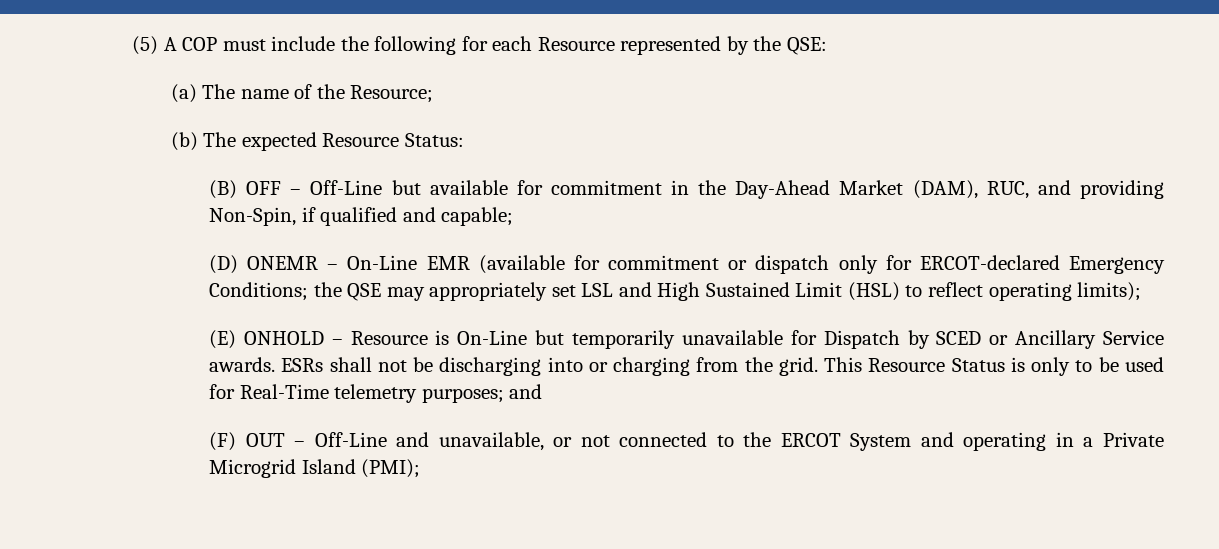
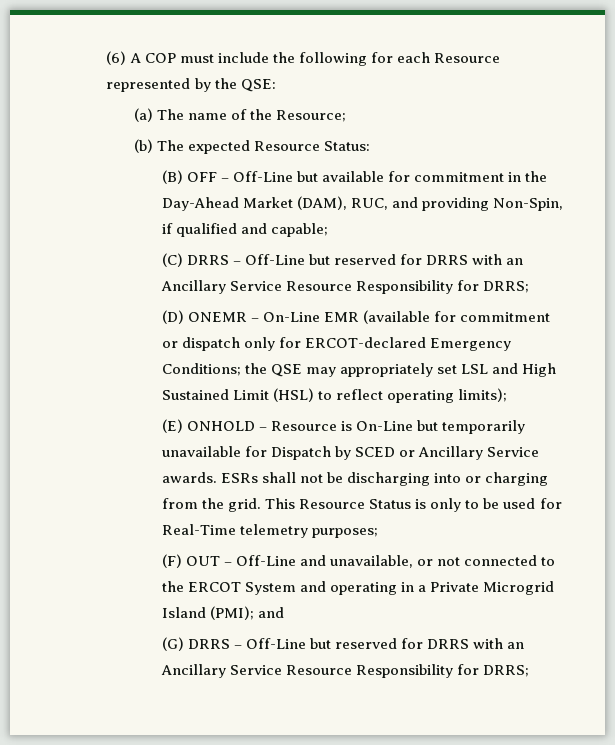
- (5) A COP must include the following for each Resource represented by the QSE:
+ (6) A COP must include the following for each Resource represented by the QSE:
+ (C) DRRS – Off-Line but reserved for DRRS with an Ancillary Service Resource Responsibility for DRRS;
- This Resource Status is only to be used for Real-Time telemetry purposes; and
+ This Resource Status is only to be used for Real-Time telemetry purposes;
- (F) OUT – Off-Line and unavailable, or not connected to the ERCOT System and operating in a Private Microgrid Island (PMI);
+ (F) OUT – Off-Line and unavailable, or not connected to the ERCOT System and operating in a Private Microgrid Island (PMI); and
+ (G) DRRS – Off-Line but reserved for DRRS with an Ancillary Service Resource Responsibility for DRRS;

